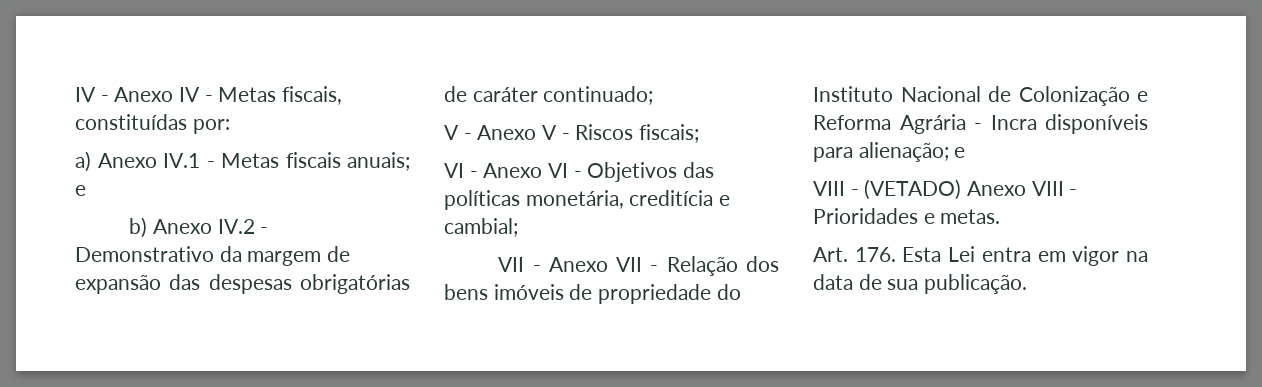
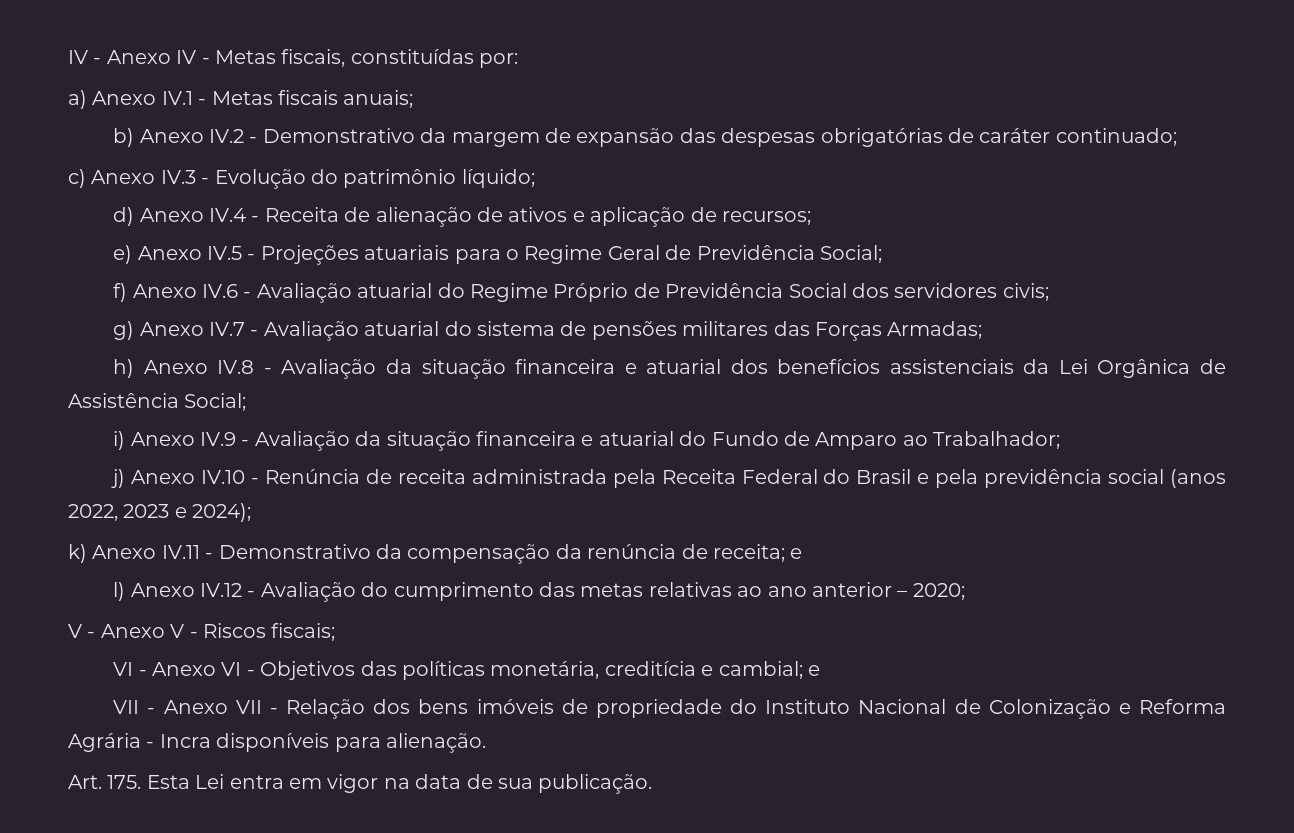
- a) Anexo IV.1 - Metas fiscais anuais; e
+ a) Anexo IV.1 - Metas fiscais anuais;
+ c) Anexo IV.3 - Evolução do patrimônio líquido;
+ d) Anexo IV.4 - Receita de alienação de ativos e aplicação de recursos;
+ e) Anexo IV.5 - Projeções atuariais para o Regime Geral de Previdência Social;
+ f) Anexo IV.6 - Avaliação atuarial do Regime Próprio de Previdência Social dos servidores civis;
+ g) Anexo IV.7 - Avaliação atuarial do sistema de pensões militares das Forças Armadas;
+ h) Anexo IV.8 - Avaliação da situação financeira e atuarial dos benefícios assistenciais da Lei Orgânica de Assistência Social;
+ i) Anexo IV.9 - Avaliação da situação financeira e atuarial do Fundo de Amparo ao Trabalhador;
+ j) Anexo IV.10 - Renúncia de receita administrada pela Receita Federal do Brasil e pela previdência social (anos 2022, 2023 e 2024);
+ k) Anexo IV.11 - Demonstrativo da compensação da renúncia de receita; e
+ l) Anexo IV.12 - Avaliação do cumprimento das metas relativas ao ano anterior – 2020;
- VI - Anexo VI - Objetivos das políticas monetária, creditícia e cambial;
+ VI - Anexo VI - Objetivos das políticas monetária, creditícia e cambial; e
- VII - Anexo VII - Relação dos bens imóveis de propriedade do Instituto Nacional de Colonização e Reforma Agrária - Incra disponíveis para alienação; e
- VIII - (VETADO) Anexo VIII - Prioridades e metas.
+ VII - Anexo VII - Relação dos bens imóveis de propriedade do Instituto Nacional de Colonização e Reforma Agrária - Incra disponíveis para alienação.
- Art. 176. Esta Lei entra em vigor na data de sua publicação.
+ Art. 175. Esta Lei entra em vigor na data de sua publicação.

